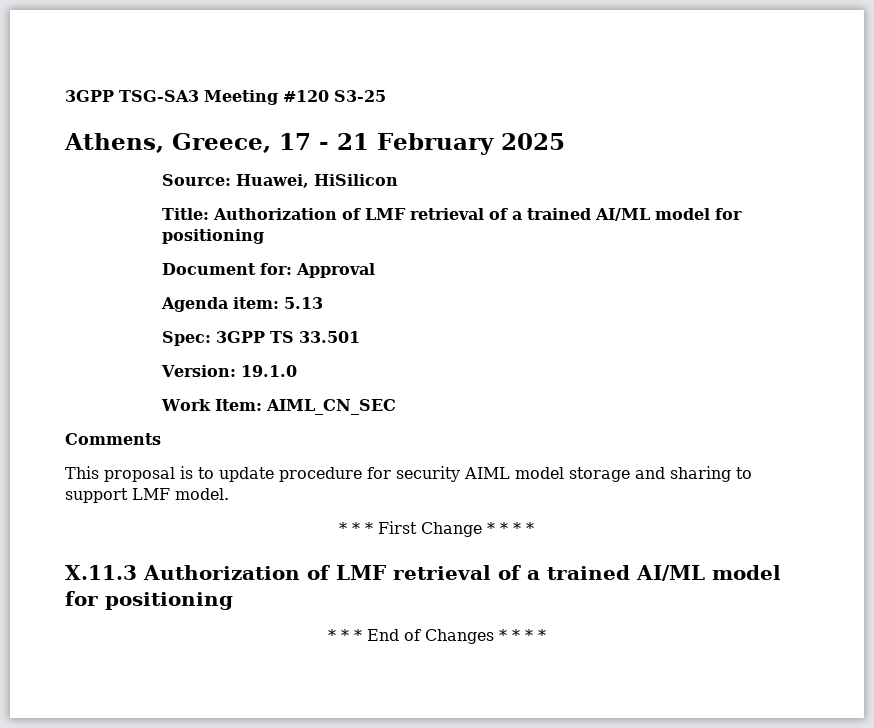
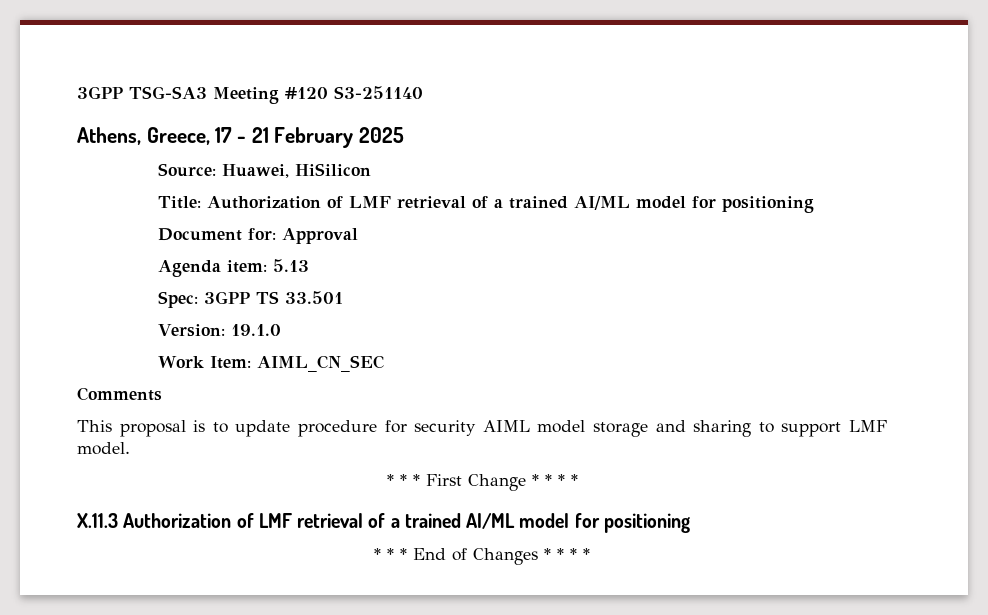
- 3GPP TSG-SA3 Meeting #120 S3-25
+ 3GPP TSG-SA3 Meeting #120 S3-251140

